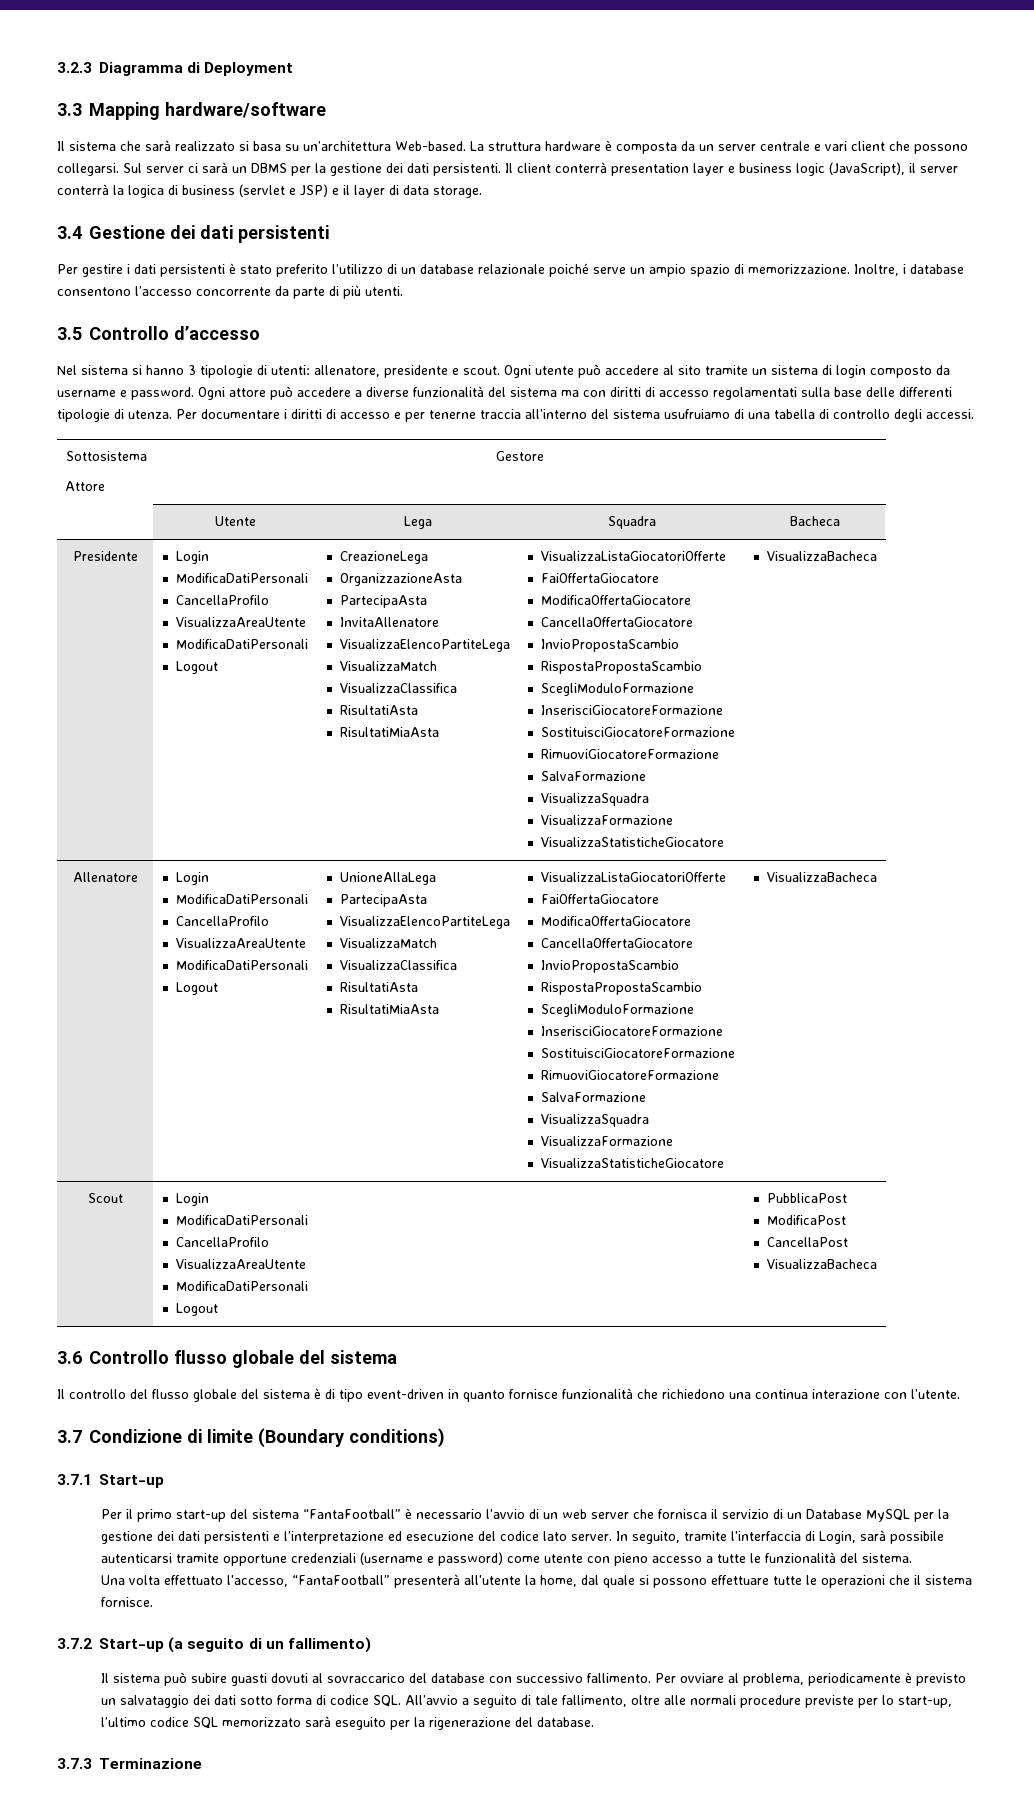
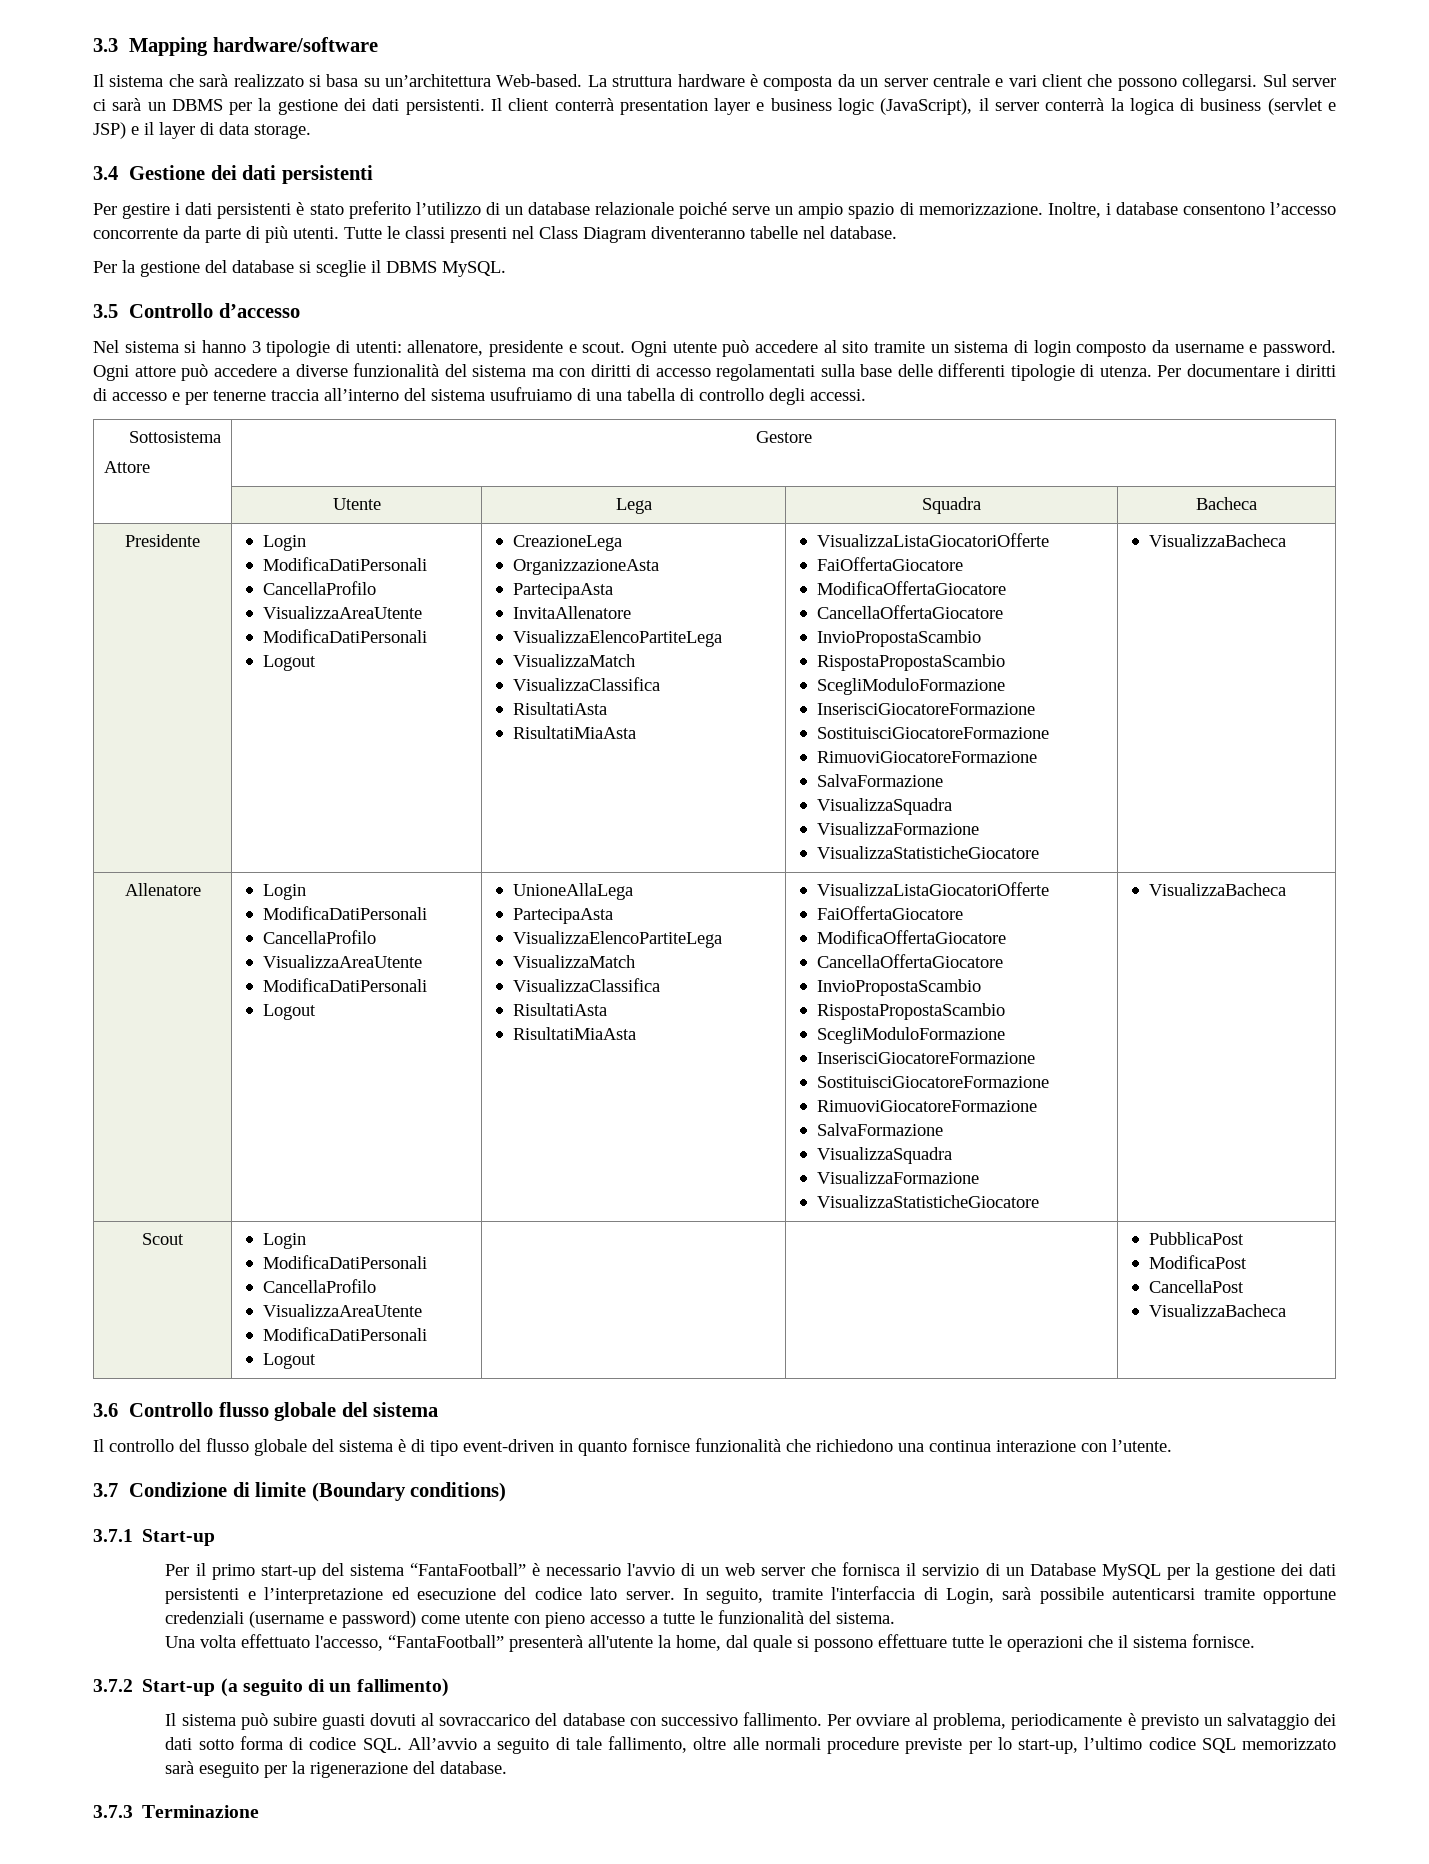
- 3.2.3 Diagramma di Deployment
+ Tutte le classi presenti nel Class Diagram diventeranno tabelle nel database.
+ Per la gestione del database si sceglie il DBMS MySQL.

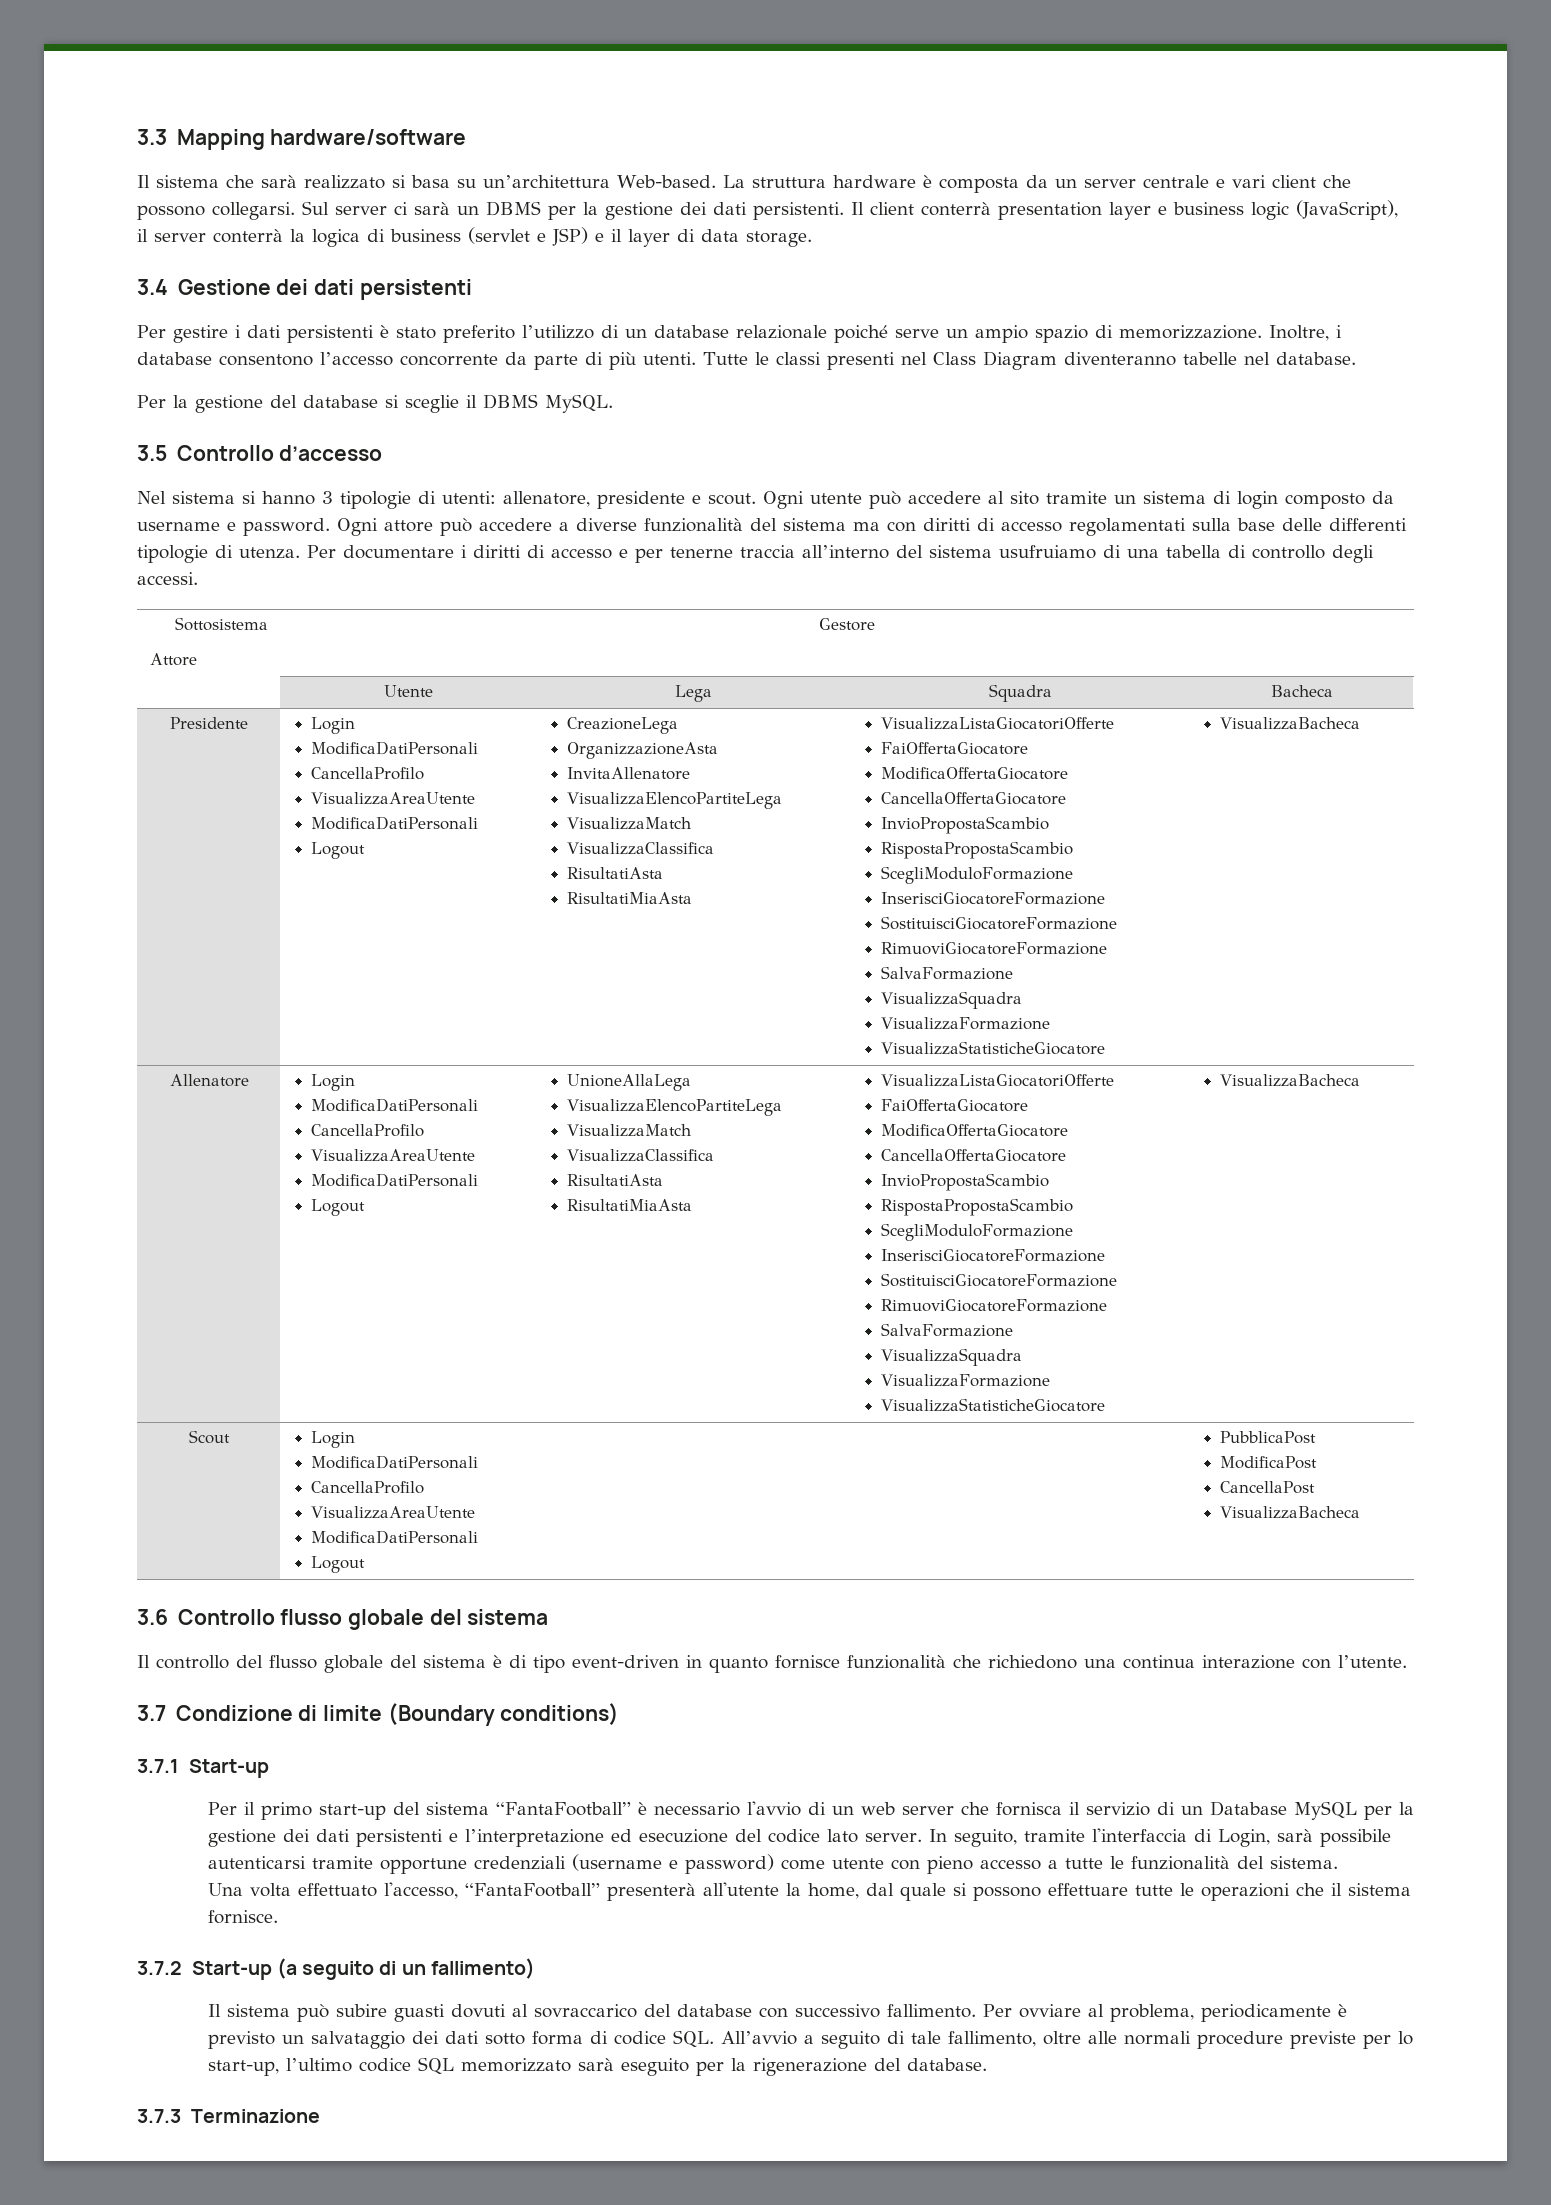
  Presidente | Login
  ModificaDatiPersonali
  CancellaProfilo
  VisualizzaAreaUtente
  ModificaDatiPersonali
  Logout | CreazioneLega
  OrganizzazioneAsta
- PartecipaAsta
  Allenatore | Login
  ModificaDatiPersonali
  CancellaProfilo
  VisualizzaAreaUtente
  ModificaDatiPersonali
  Logout | UnioneAllaLega
- PartecipaAsta

